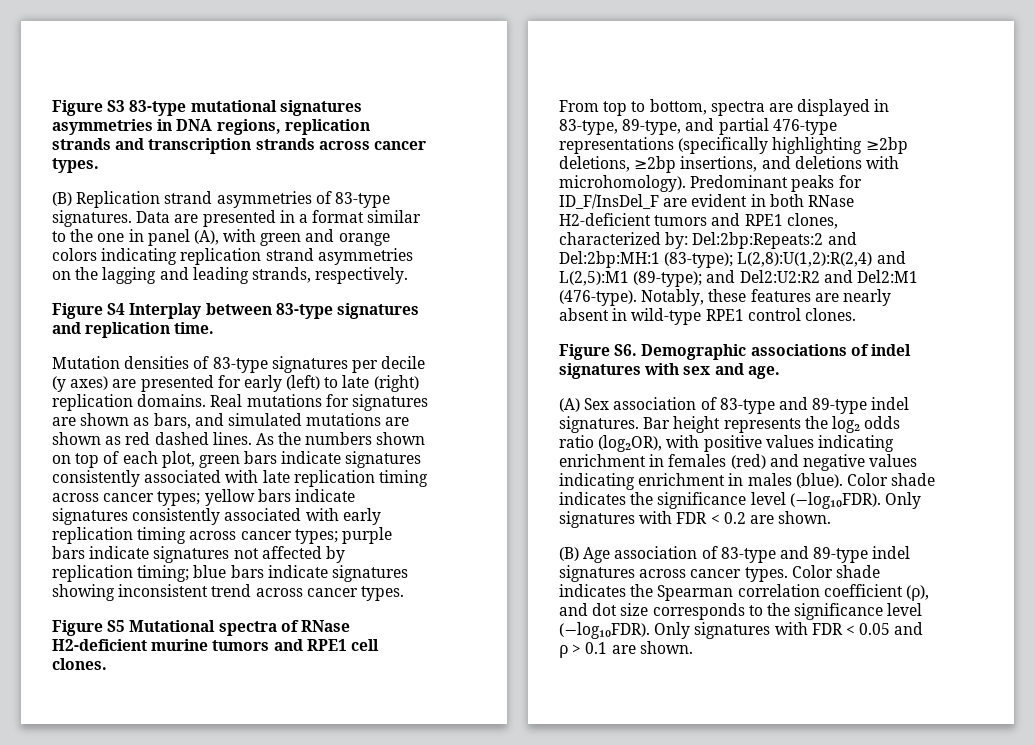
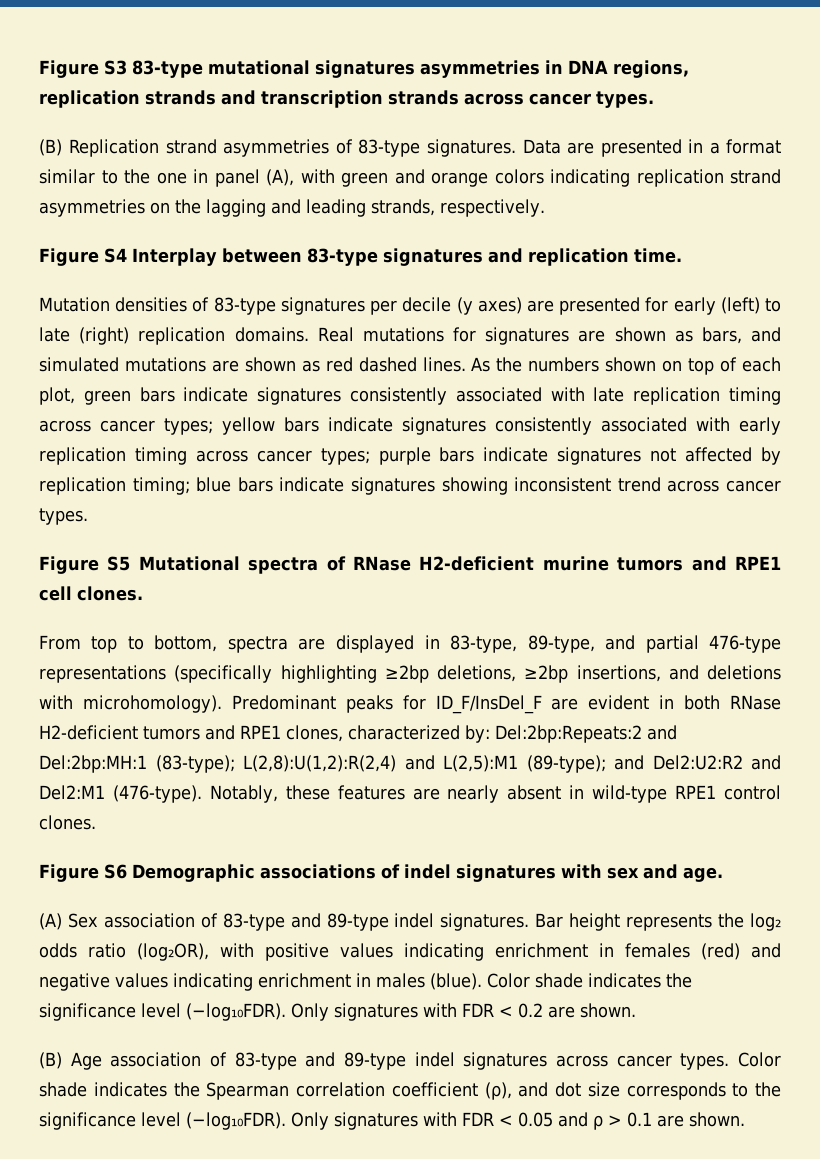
- Figure S6. Demographic associations of indel signatures with sex and age.
+ Figure S6 Demographic associations of indel signatures with sex and age.

